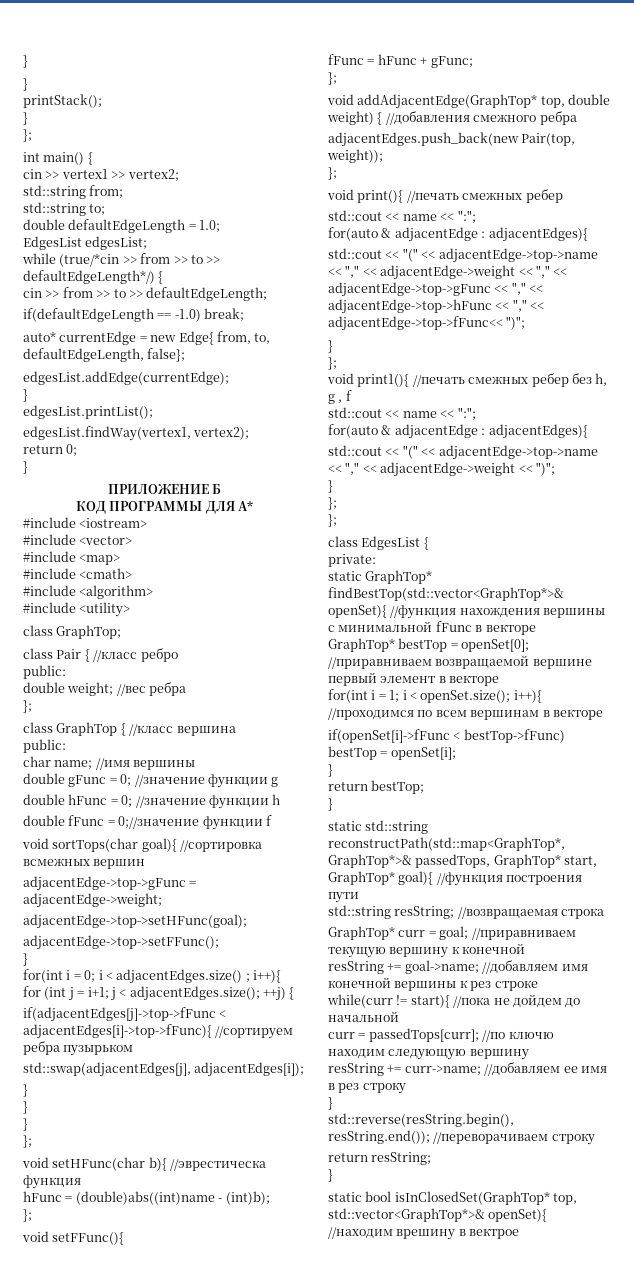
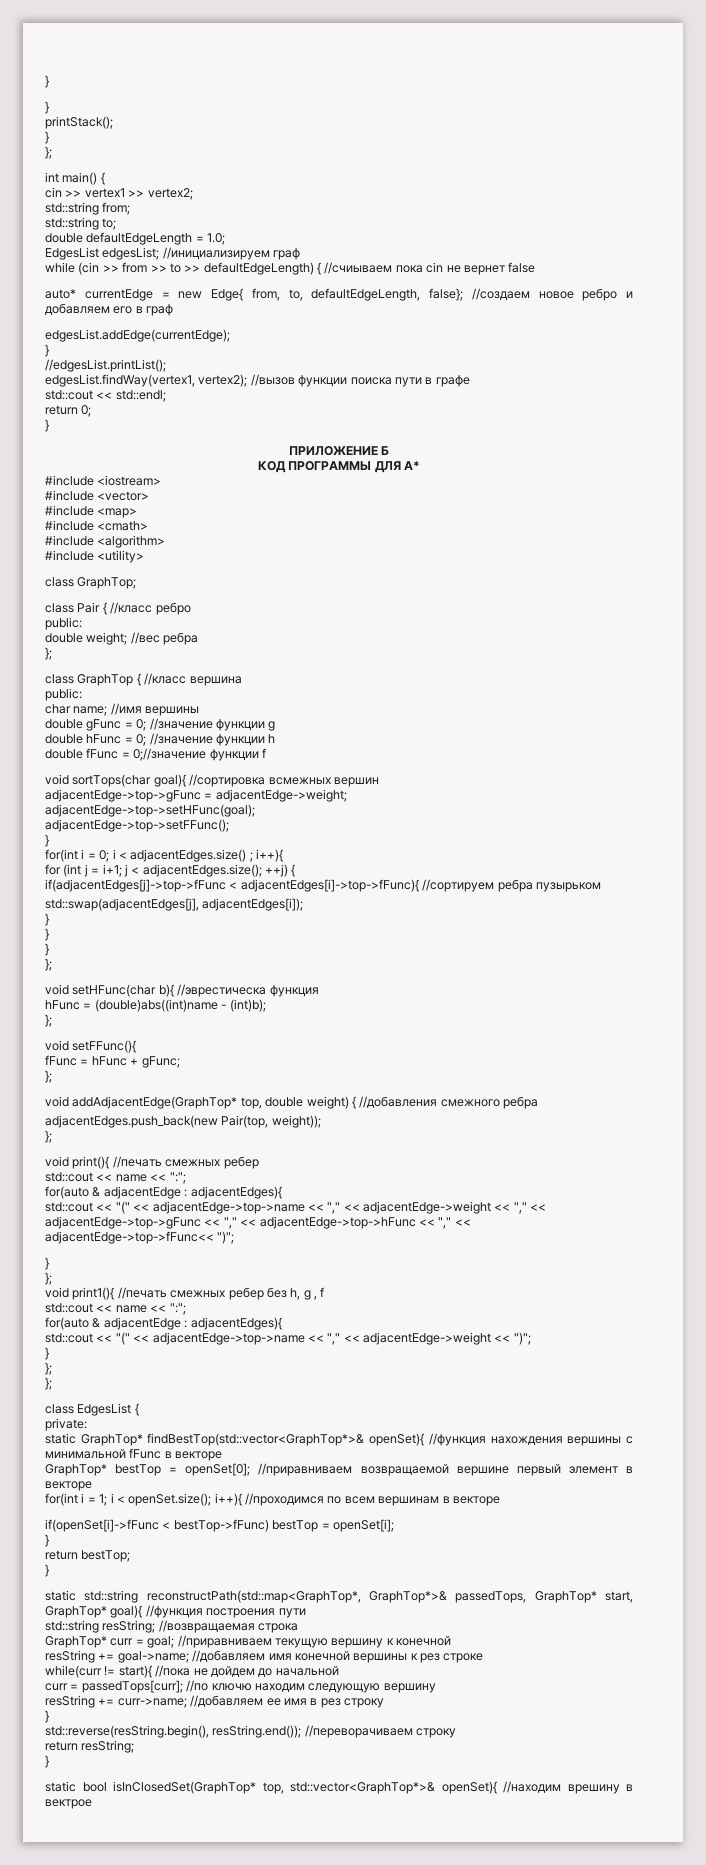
- EdgesList edgesList;
+ EdgesList edgesList; //инициализируем граф
- while (true/*cin >> from >> to >> defaultEdgeLength*/) {
- cin >> from >> to >> defaultEdgeLength;
- if(defaultEdgeLength == -1.0) break;
+ while (cin >> from >> to >> defaultEdgeLength) { //счиываем пока cin не вернет false
- auto* currentEdge = new Edge{ from, to, defaultEdgeLength, false};
+ auto* currentEdge = new Edge{ from, to, defaultEdgeLength, false}; //создаем новое ребро и добавляем его в граф
- edgesList.printList();
+ //edgesList.printList();
- edgesList.findWay(vertex1, vertex2);
+ edgesList.findWay(vertex1, vertex2); //вызов функции поиска пути в графе
+ std::cout << std::endl;

